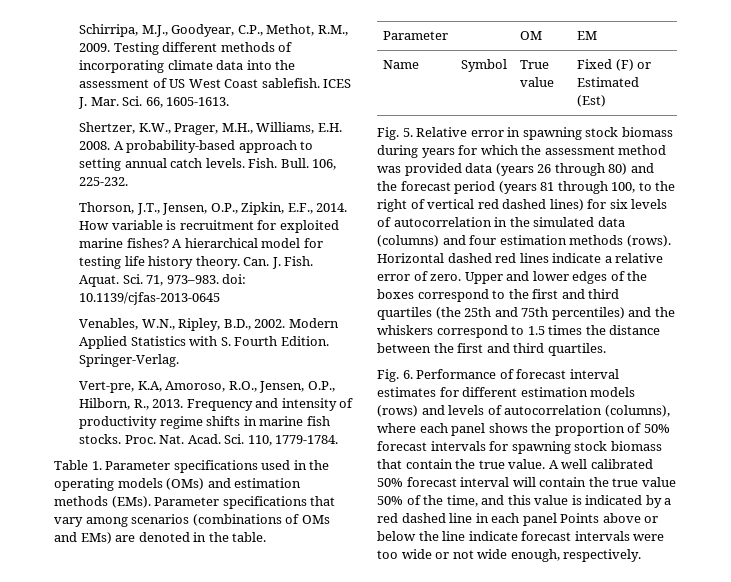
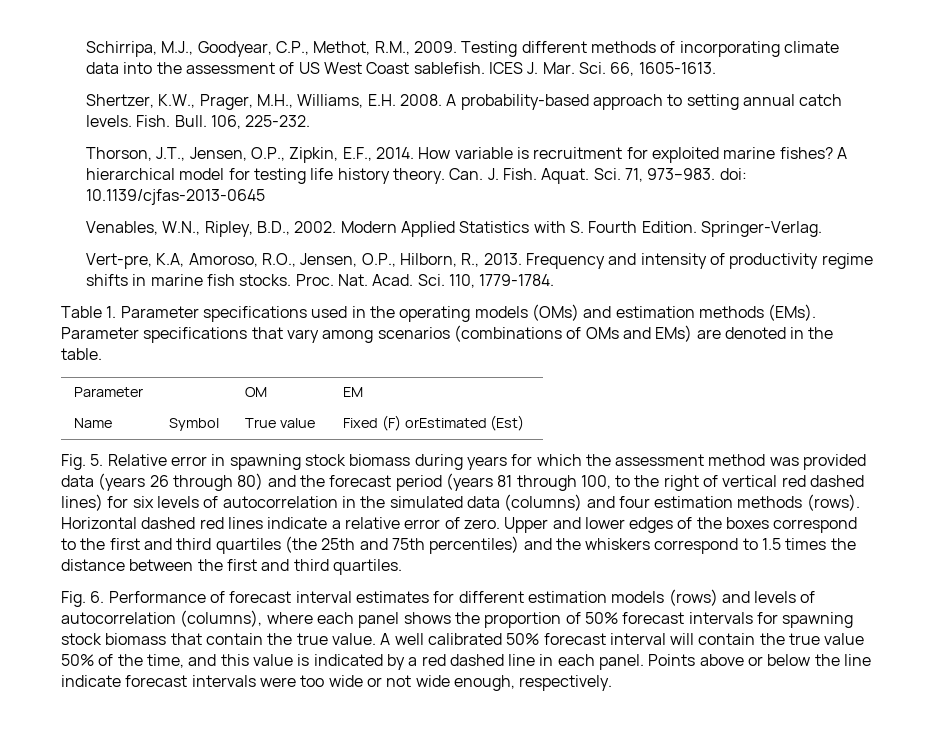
- Name | Symbol | True value | Fixed (F) or Estimated (Est)
+ Name | Symbol | True value | Fixed (F) orEstimated (Est)
- A well calibrated 50% forecast interval will contain the true value 50% of the time, and this value is indicated by a red dashed line in each panel Points above or below the line indicate forecast intervals were too wide or not wide enough, respectively.
+ A well calibrated 50% forecast interval will contain the true value 50% of the time, and this value is indicated by a red dashed line in each panel. Points above or below the line indicate forecast intervals were too wide or not wide enough, respectively.

